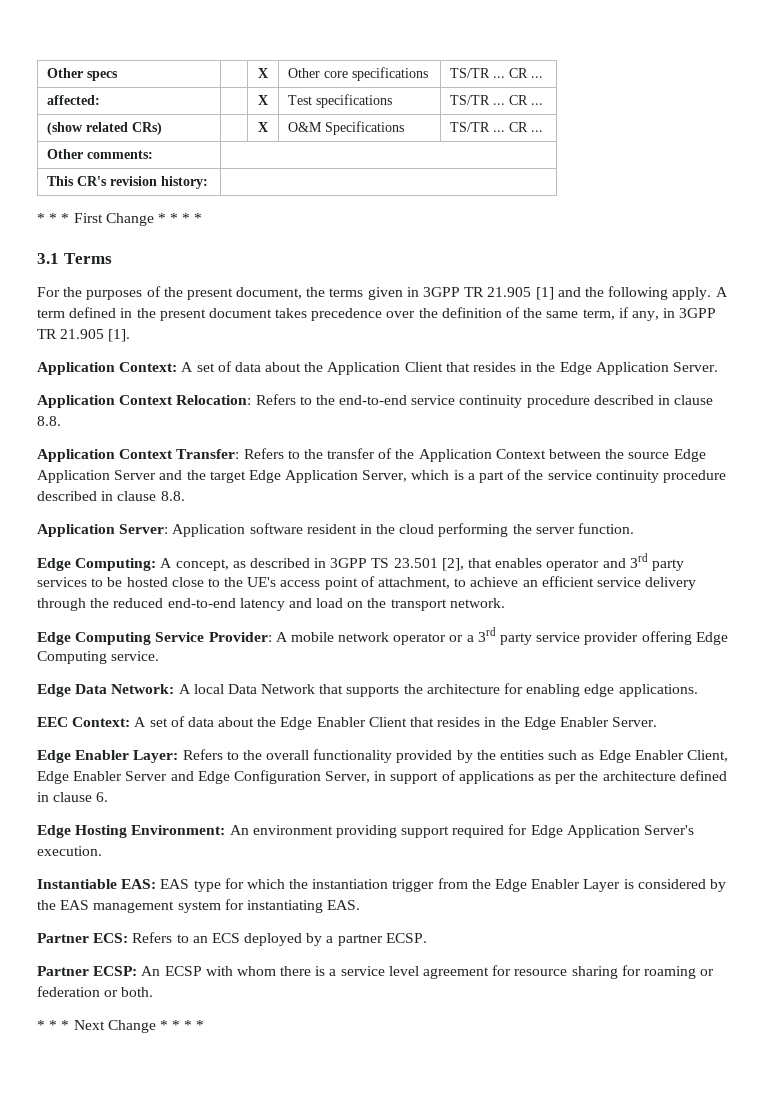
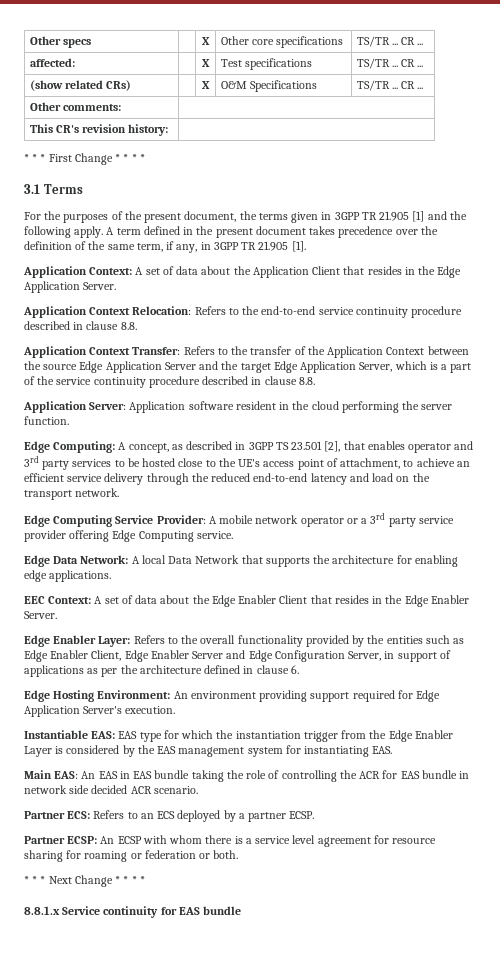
+ Main EAS: An EAS in EAS bundle taking the role of controlling the ACR for EAS bundle in network side decided ACR scenario.
+ 8.8.1.x Service continuity for EAS bundle

